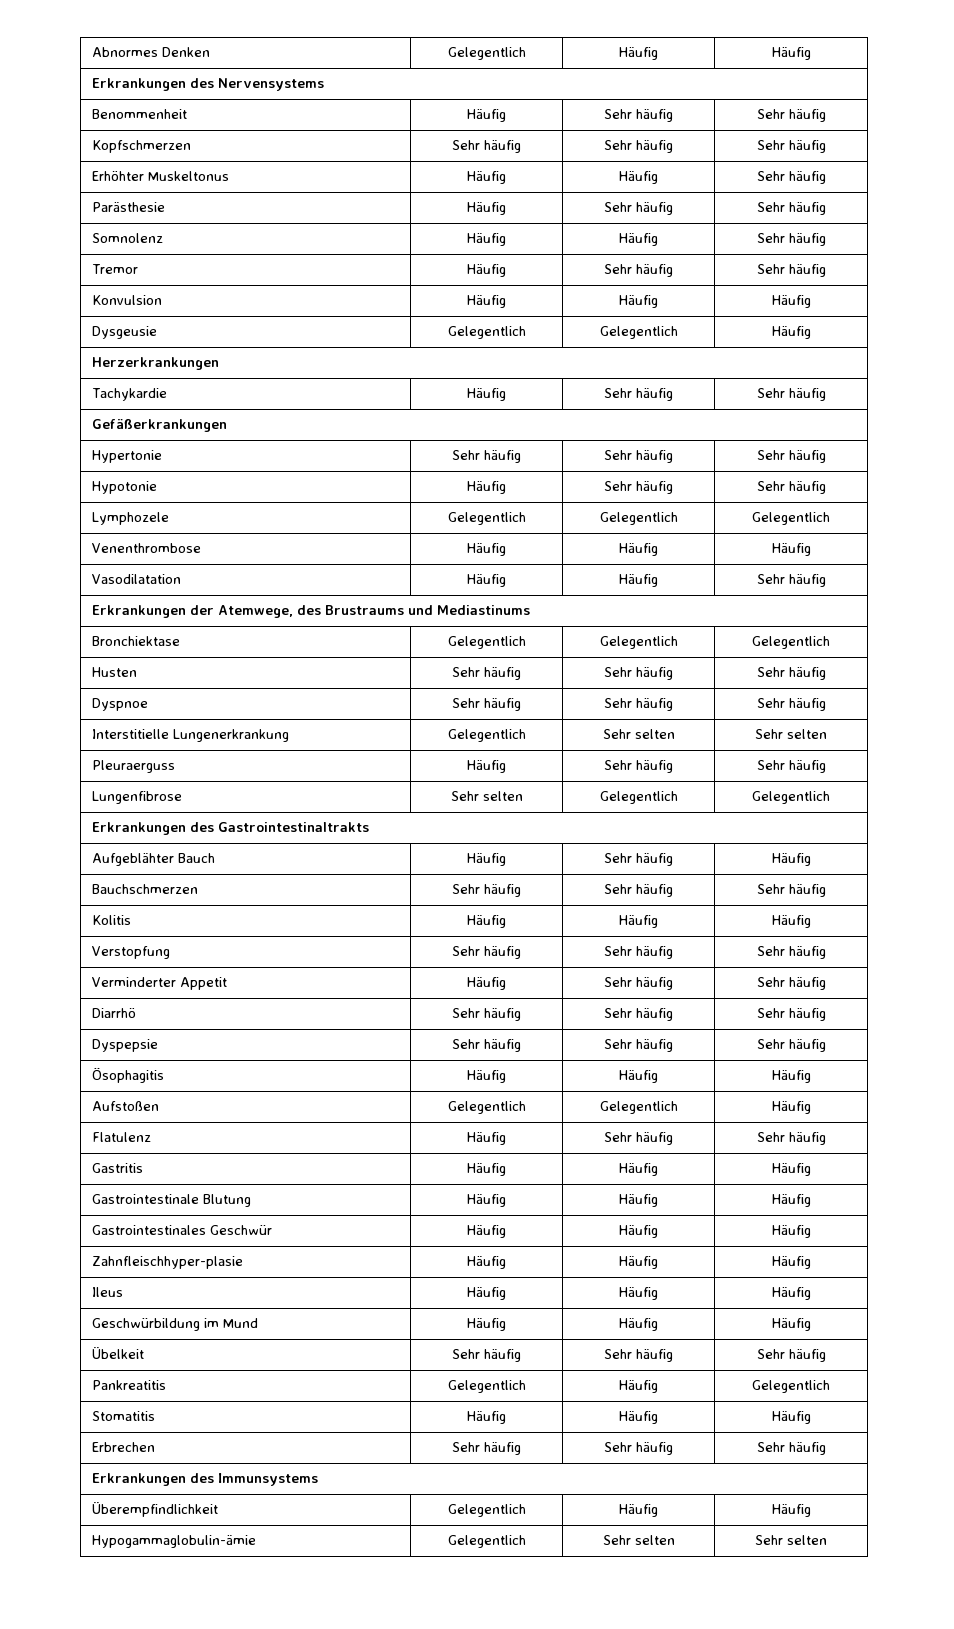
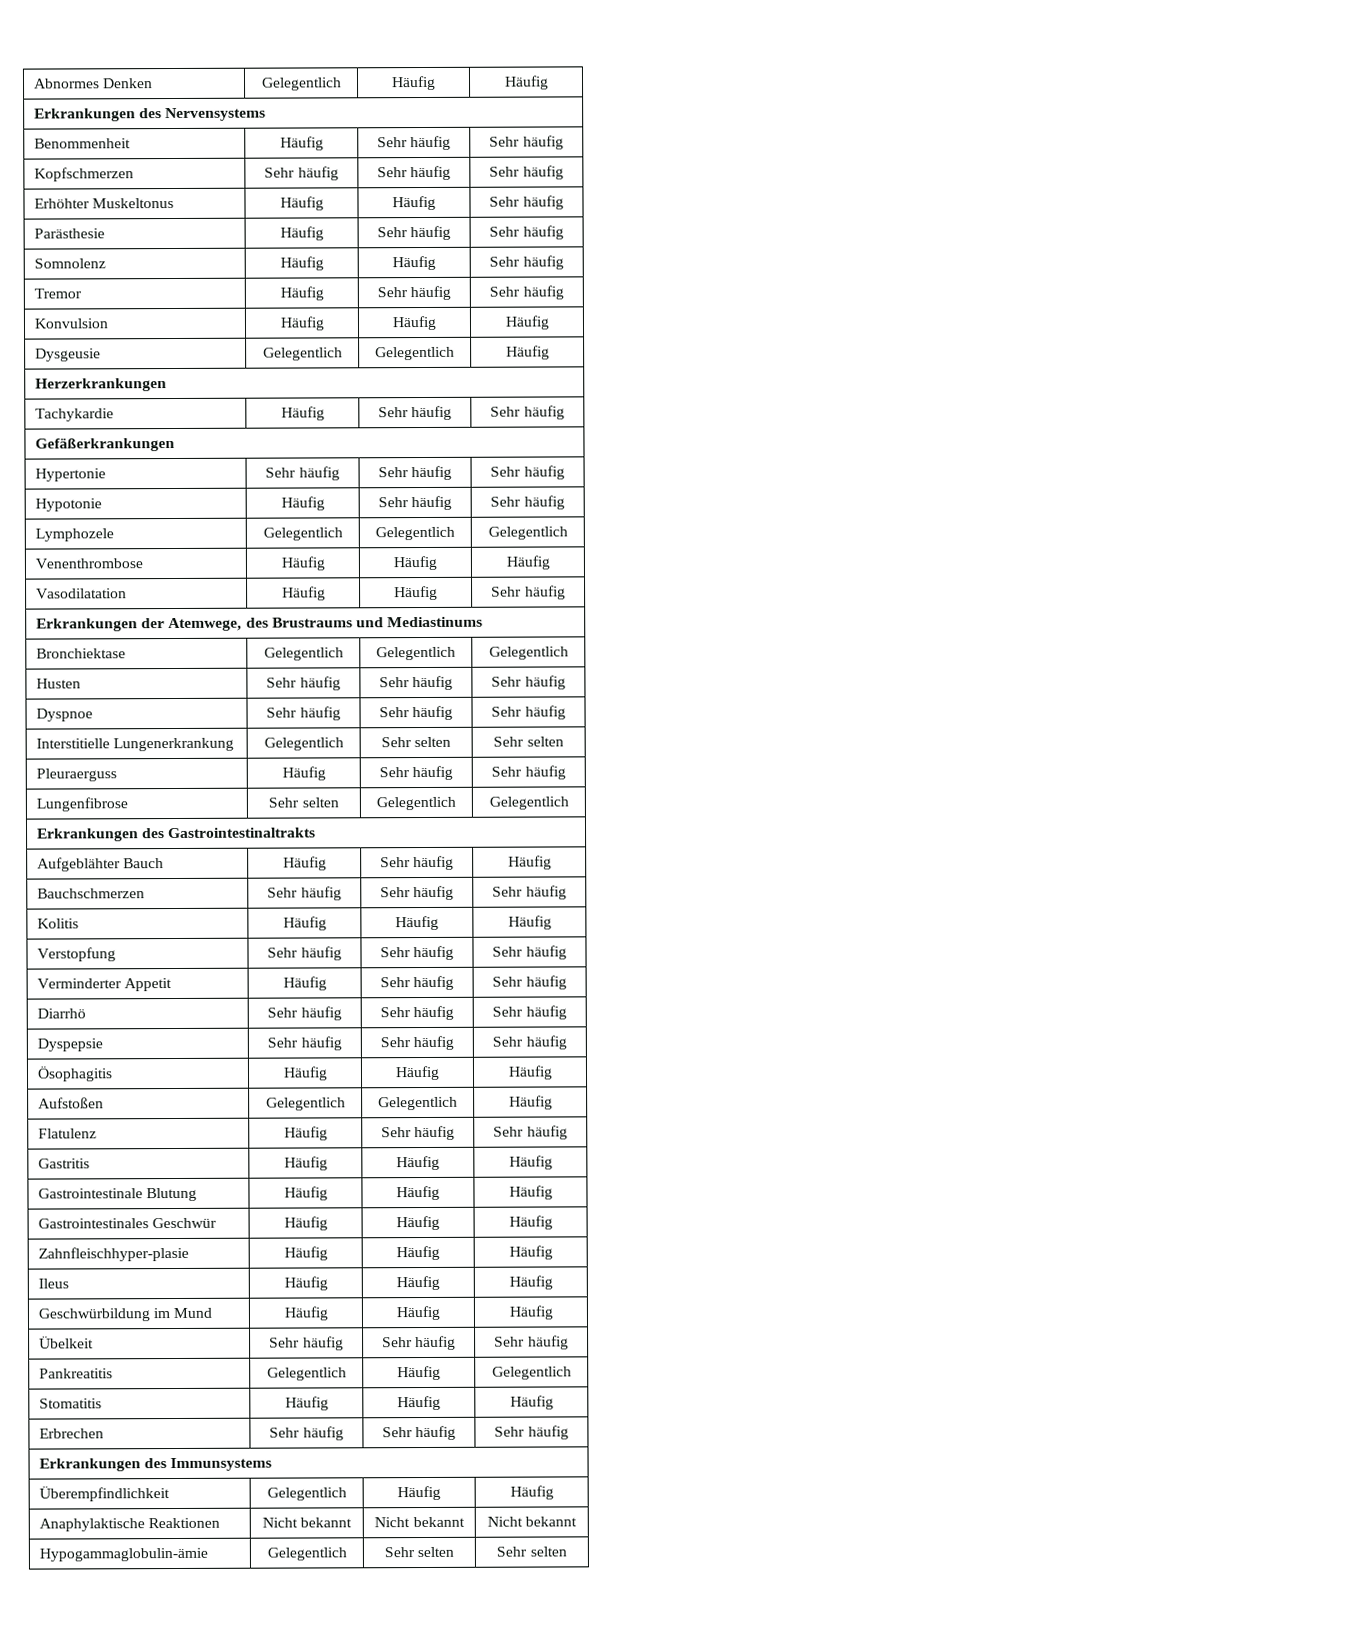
+ Anaphylaktische Reaktionen | Nicht bekannt | Nicht bekannt | Nicht bekannt

